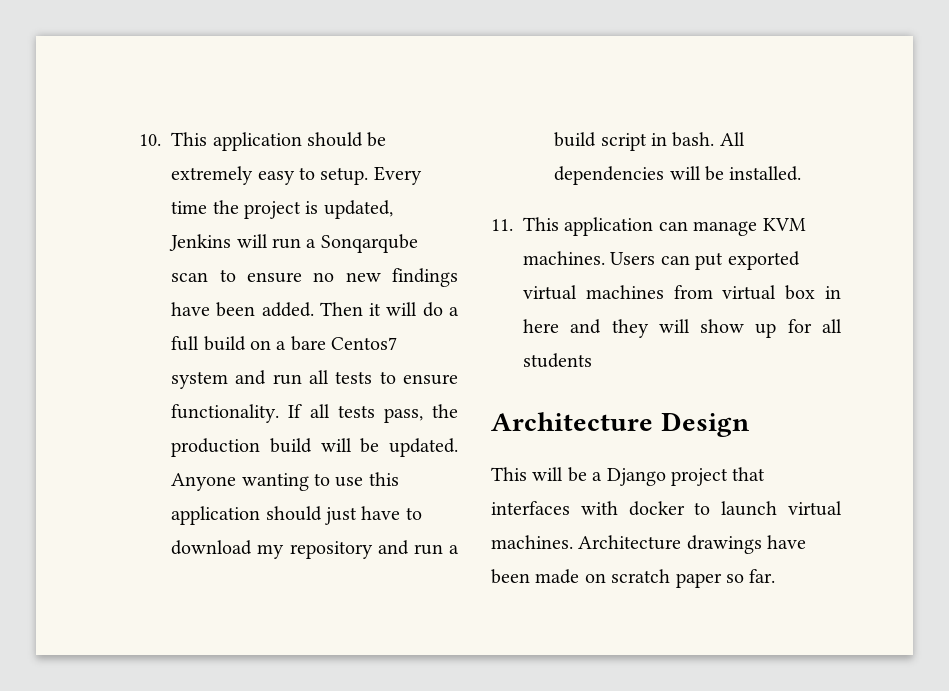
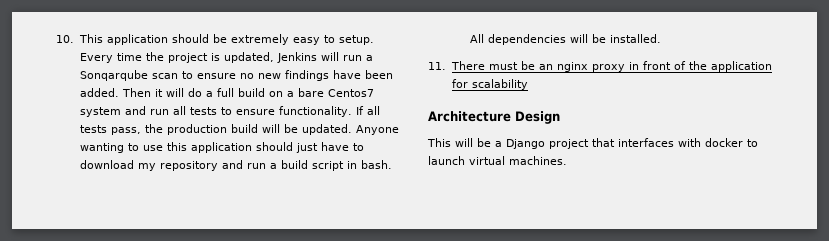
- 11. This application can manage KVM machines. Users can put exported virtual machines from virtual box in here and they will show up for all students
+ 11. There must be an nginx proxy in front of the application for scalability
- Architecture drawings have been made on scratch paper so far.

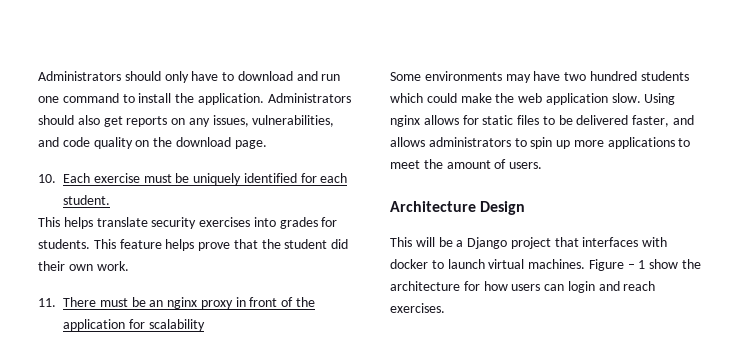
- 10. This application should be extremely easy to setup. Every time the project is updated, Jenkins will run a Sonqarqube scan to ensure no new findings have been added. Then it will do a full build on a bare Centos7 system and run all tests to ensure functionality. If all tests pass, the production build will be updated. Anyone wanting to use this application should just have to download my repository and run a build script in bash. All dependencies will be installed.
+ Administrators should only have to download and run one command to install the application. Administrators should also get reports on any issues, vulnerabilities, and code quality on the download page.
+ 10. Each exercise must be uniquely identified for each student.
+ This helps translate security exercises into grades for students. This feature helps prove that the student did their own work.
+ Some environments may have two hundred students which could make the web application slow. Using nginx allows for static files to be delivered faster, and allows administrators to spin up more applications to meet the amount of users.
+ Figure – 1 show the architecture for how users can login and reach exercises.

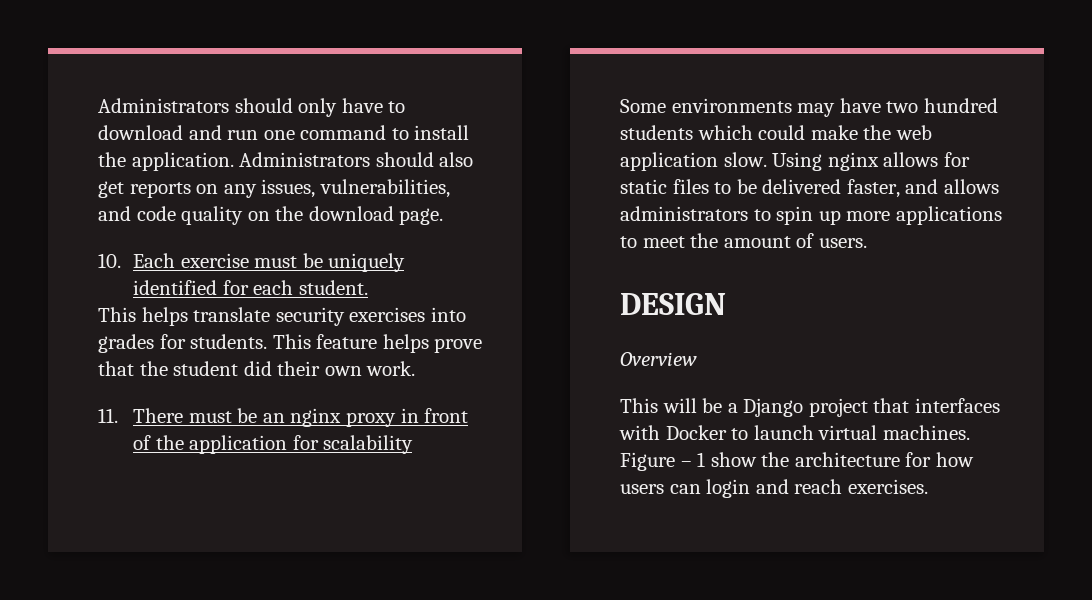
- Architecture Design
+ DESIGN
+ Overview
- This will be a Django project that interfaces with docker to launch virtual machines.
+ This will be a Django project that interfaces with Docker to launch virtual machines.

